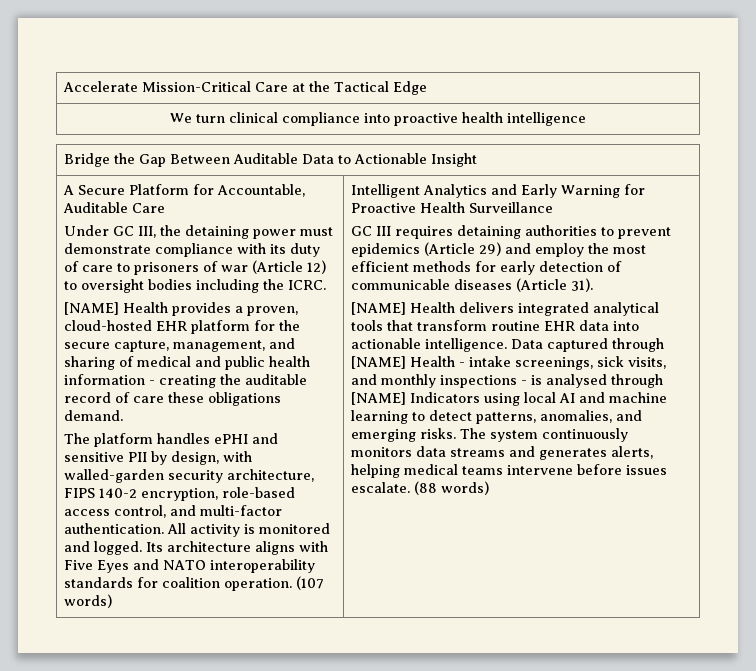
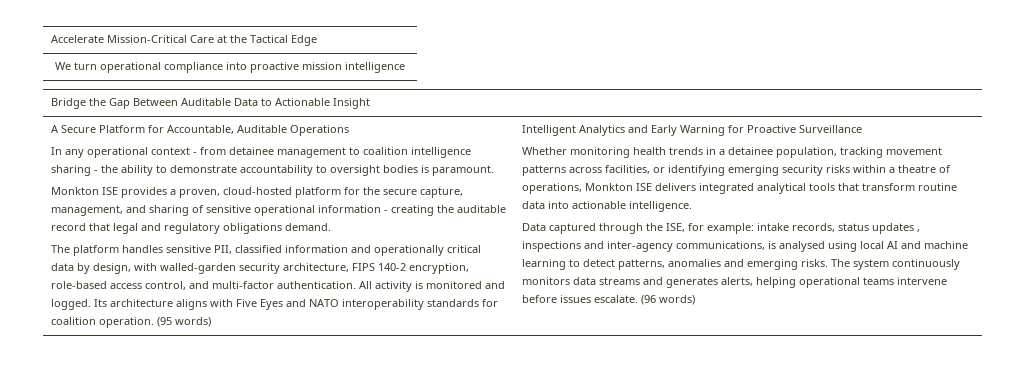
- We turn clinical compliance into proactive health intelligence
+ We turn operational compliance into proactive mission intelligence
- A Secure Platform for Accountable, Auditable Care
- Under GC III, the detaining power must demonstrate compliance with its duty of care to prisoners of war (Article 12) to oversight bodies including the ICRC.
- [NAME] Health provides a proven, cloud-hosted EHR platform for the secure capture, management, and sharing of medical and public health information - creating the auditable record of care these obligations demand.
+ A Secure Platform for Accountable, Auditable Operations
+ In any operational context - from detainee management to coalition intelligence sharing - the ability to demonstrate accountability to oversight bodies is paramount.
+ Monkton ISE provides a proven, cloud-hosted platform for the secure capture, management, and sharing of sensitive operational information - creating the auditable record that legal and regulatory obligations demand.
- The platform handles ePHI and sensitive PII by design, with walled-garden security architecture, FIPS 140-2 encryption, role-based access control, and multi-factor authentication.
+ The platform handles sensitive PII, classified information and operationally critical data by design, with walled-garden security architecture, FIPS 140-2 encryption, role-based access control, and multi-factor authentication.
- (107 words)
+ (95 words)
- Intelligent Analytics and Early Warning for Proactive Health Surveillance
+ Intelligent Analytics and Early Warning for Proactive Surveillance
- GC III requires detaining authorities to prevent epidemics (Article 29) and employ the most efficient methods for early detection of communicable diseases (Article 31).
- [NAME] Health delivers integrated analytical tools that transform routine EHR data into actionable intelligence. Data captured through [NAME] Health - intake screenings, sick visits, and monthly inspections - is analysed through [NAME] Indicators using local AI and machine learning to detect patterns, anomalies, and emerging risks.
+ Whether monitoring health trends in a detainee population, tracking movement patterns across facilities, or identifying emerging security risks within a theatre of operations, Monkton ISE delivers integrated analytical tools that transform routine data into actionable intelligence.
+ Data captured through the ISE, for example: intake records, status updates , inspections and inter-agency communications, is analysed using local AI and machine learning to detect patterns, anomalies and emerging risks.
- The system continuously monitors data streams and generates alerts, helping medical teams intervene before issues escalate.
+ The system continuously monitors data streams and generates alerts, helping operational teams intervene before issues escalate.
- (88 words)
+ (96 words)

